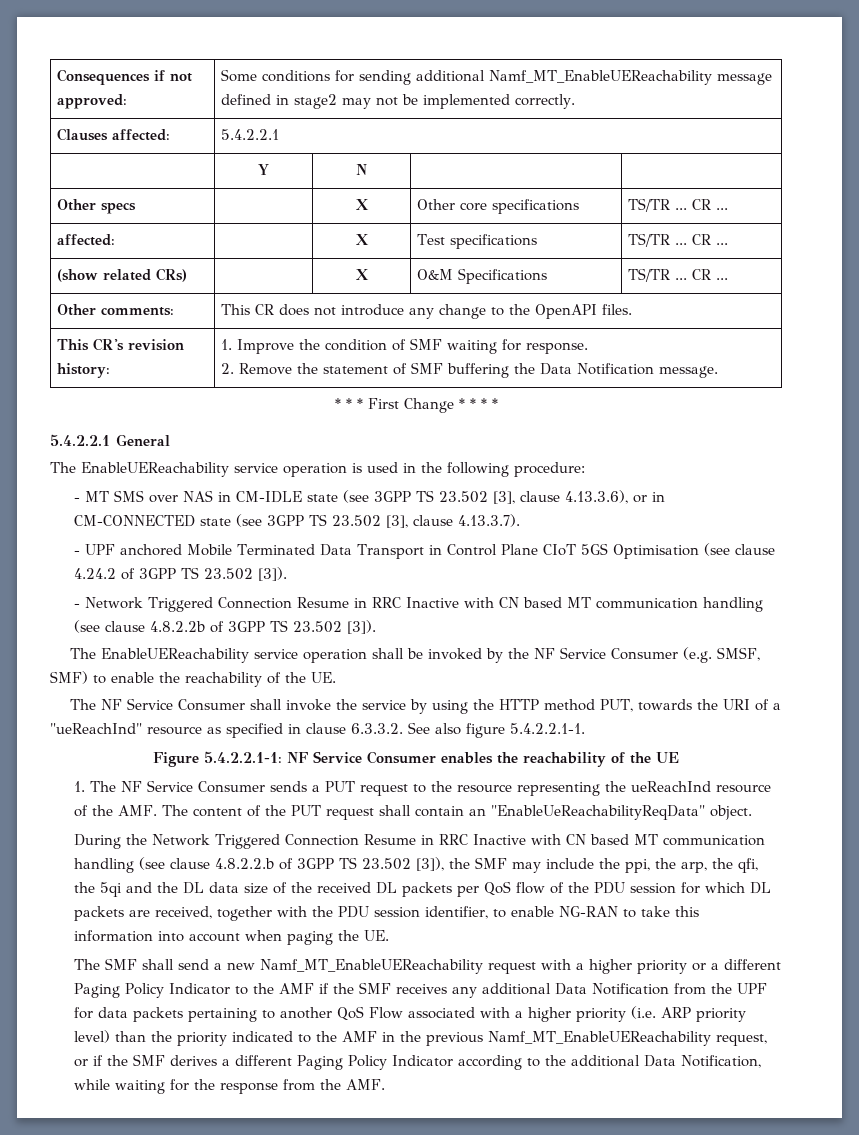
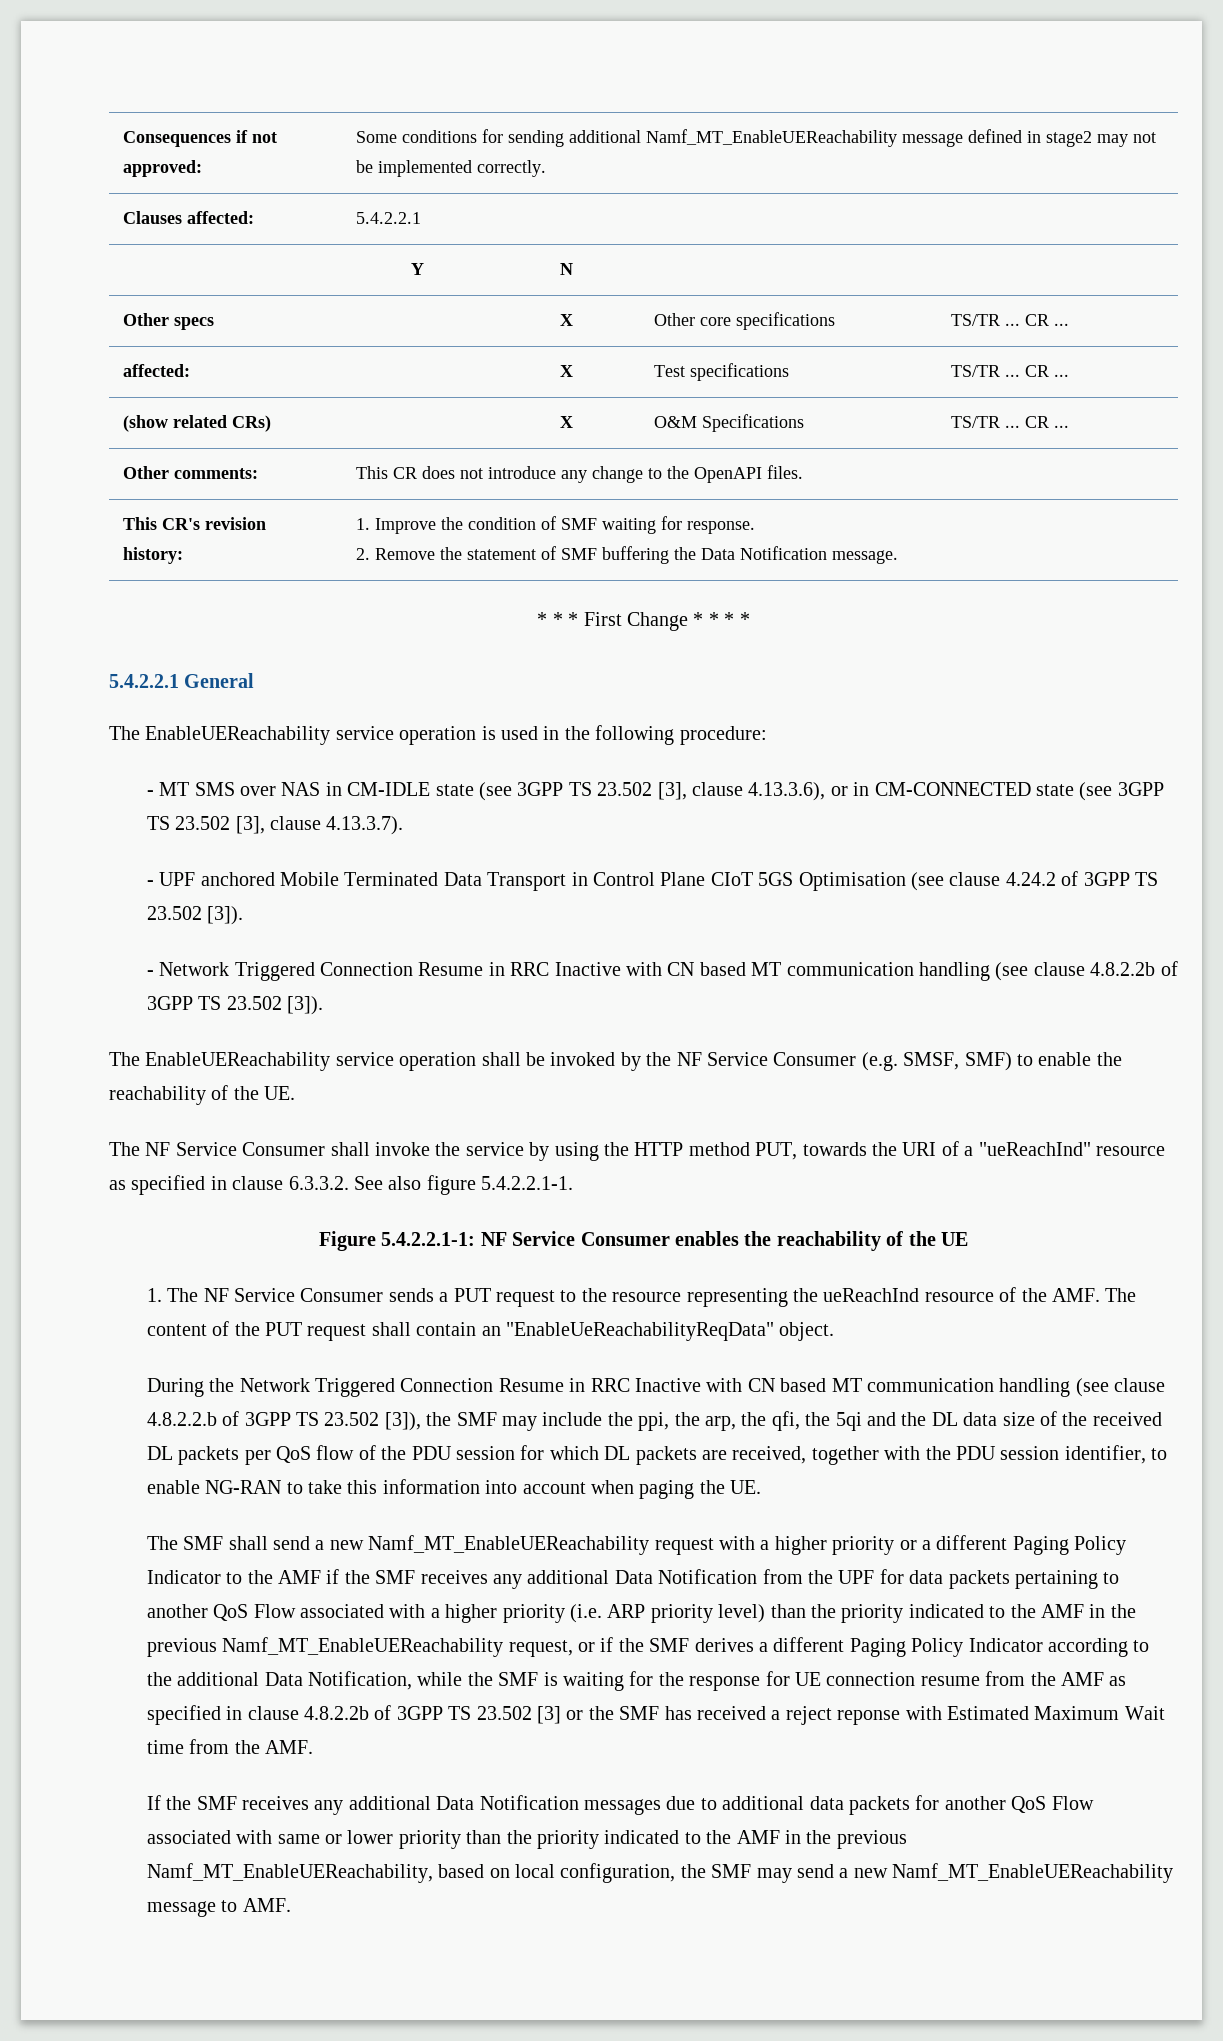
- The SMF shall send a new Namf_MT_EnableUEReachability request with a higher priority or a different Paging Policy Indicator to the AMF if the SMF receives any additional Data Notification from the UPF for data packets pertaining to another QoS Flow associated with a higher priority (i.e. ARP priority level) than the priority indicated to the AMF in the previous Namf_MT_EnableUEReachability request, or if the SMF derives a different Paging Policy Indicator according to the additional Data Notification, while waiting for the response from the AMF.
+ The SMF shall send a new Namf_MT_EnableUEReachability request with a higher priority or a different Paging Policy Indicator to the AMF if the SMF receives any additional Data Notification from the UPF for data packets pertaining to another QoS Flow associated with a higher priority (i.e. ARP priority level) than the priority indicated to the AMF in the previous Namf_MT_EnableUEReachability request, or if the SMF derives a different Paging Policy Indicator according to the additional Data Notification, while the SMF is waiting for the response for UE connection resume from the AMF as specified in clause 4.8.2.2b of 3GPP TS 23.502 [3] or the SMF has received a reject reponse with Estimated Maximum Wait time from the AMF.
+ If the SMF receives any additional Data Notification messages due to additional data packets for another QoS Flow associated with same or lower priority than the priority indicated to the AMF in the previous Namf_MT_EnableUEReachability, based on local configuration, the SMF may send a new Namf_MT_EnableUEReachability message to AMF.

